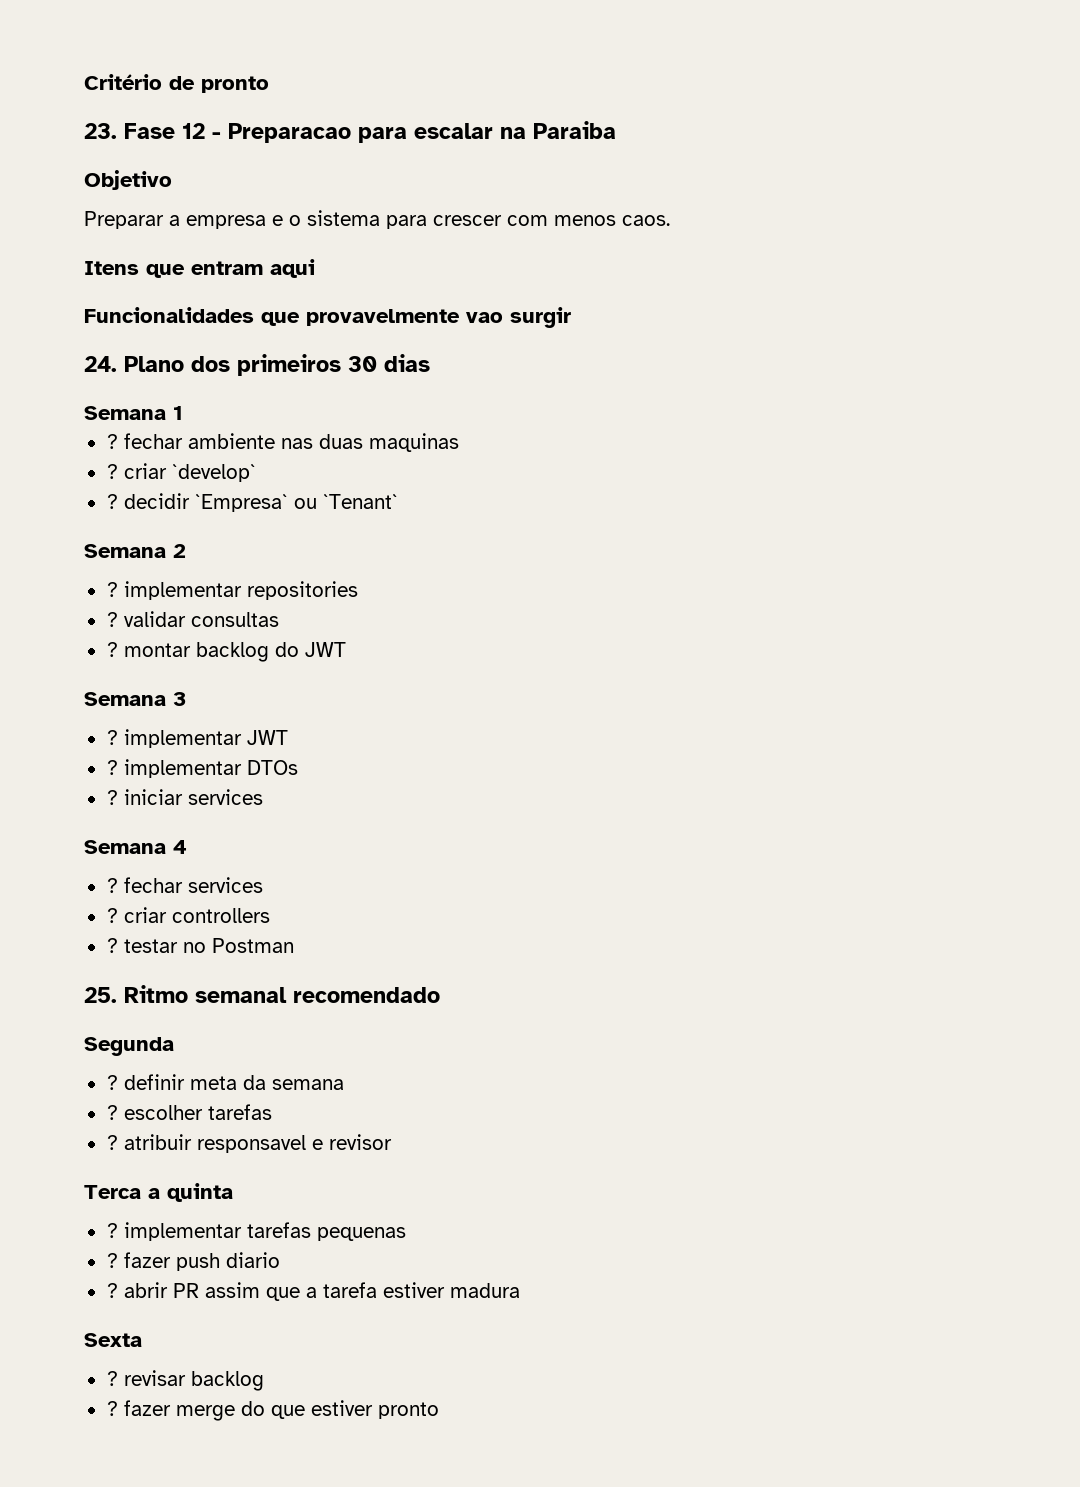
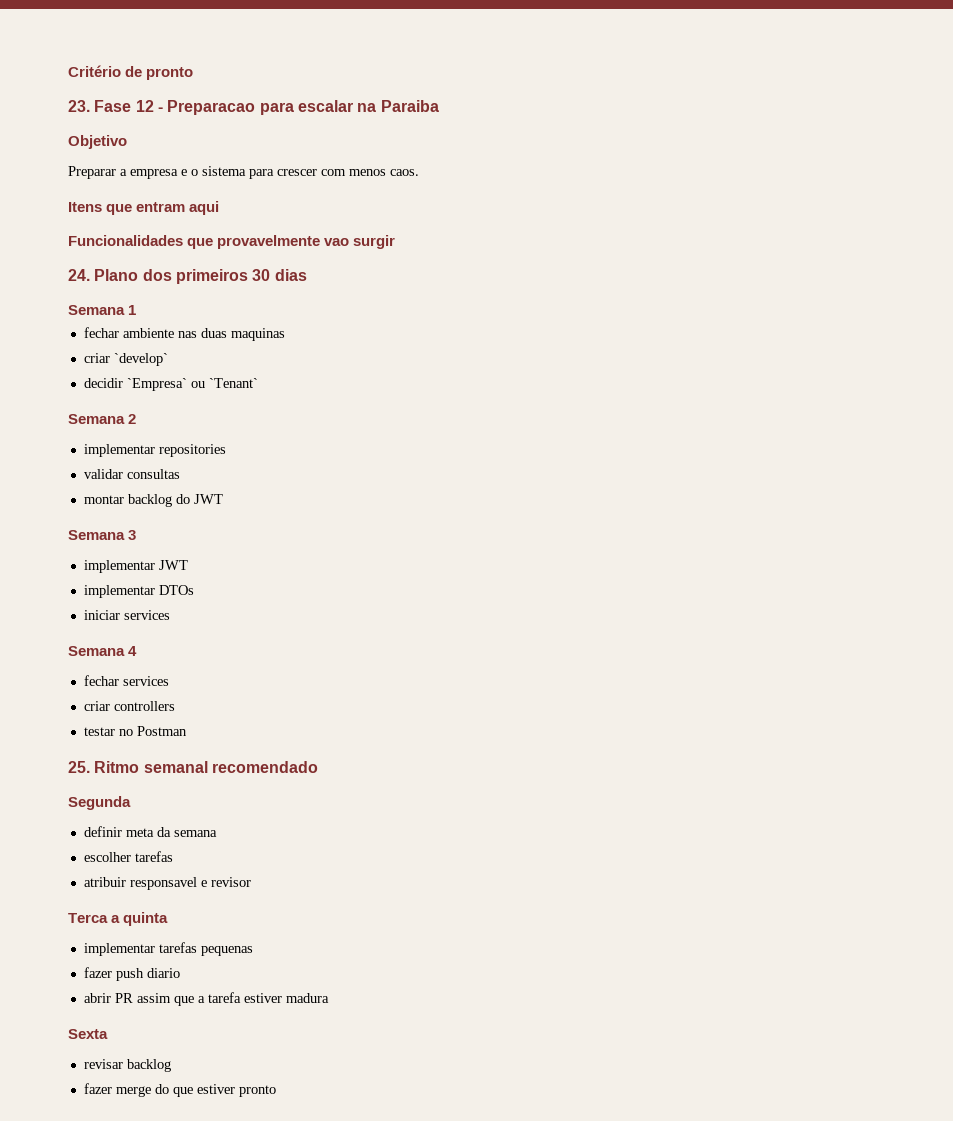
- ? fechar ambiente nas duas maquinas
+ fechar ambiente nas duas maquinas
- ? criar `develop`
+ criar `develop`
- ? decidir `Empresa` ou `Tenant`
+ decidir `Empresa` ou `Tenant`
- ? implementar repositories
+ implementar repositories
- ? validar consultas
+ validar consultas
- ? montar backlog do JWT
+ montar backlog do JWT
- ? implementar JWT
+ implementar JWT
- ? implementar DTOs
+ implementar DTOs
- ? iniciar services
+ iniciar services
- ? fechar services
+ fechar services
- ? criar controllers
+ criar controllers
- ? testar no Postman
+ testar no Postman
- ? definir meta da semana
+ definir meta da semana
- ? escolher tarefas
+ escolher tarefas
- ? atribuir responsavel e revisor
+ atribuir responsavel e revisor
- ? implementar tarefas pequenas
+ implementar tarefas pequenas
- ? fazer push diario
+ fazer push diario
- ? abrir PR assim que a tarefa estiver madura
+ abrir PR assim que a tarefa estiver madura
- ? revisar backlog
+ revisar backlog
- ? fazer merge do que estiver pronto
+ fazer merge do que estiver pronto

